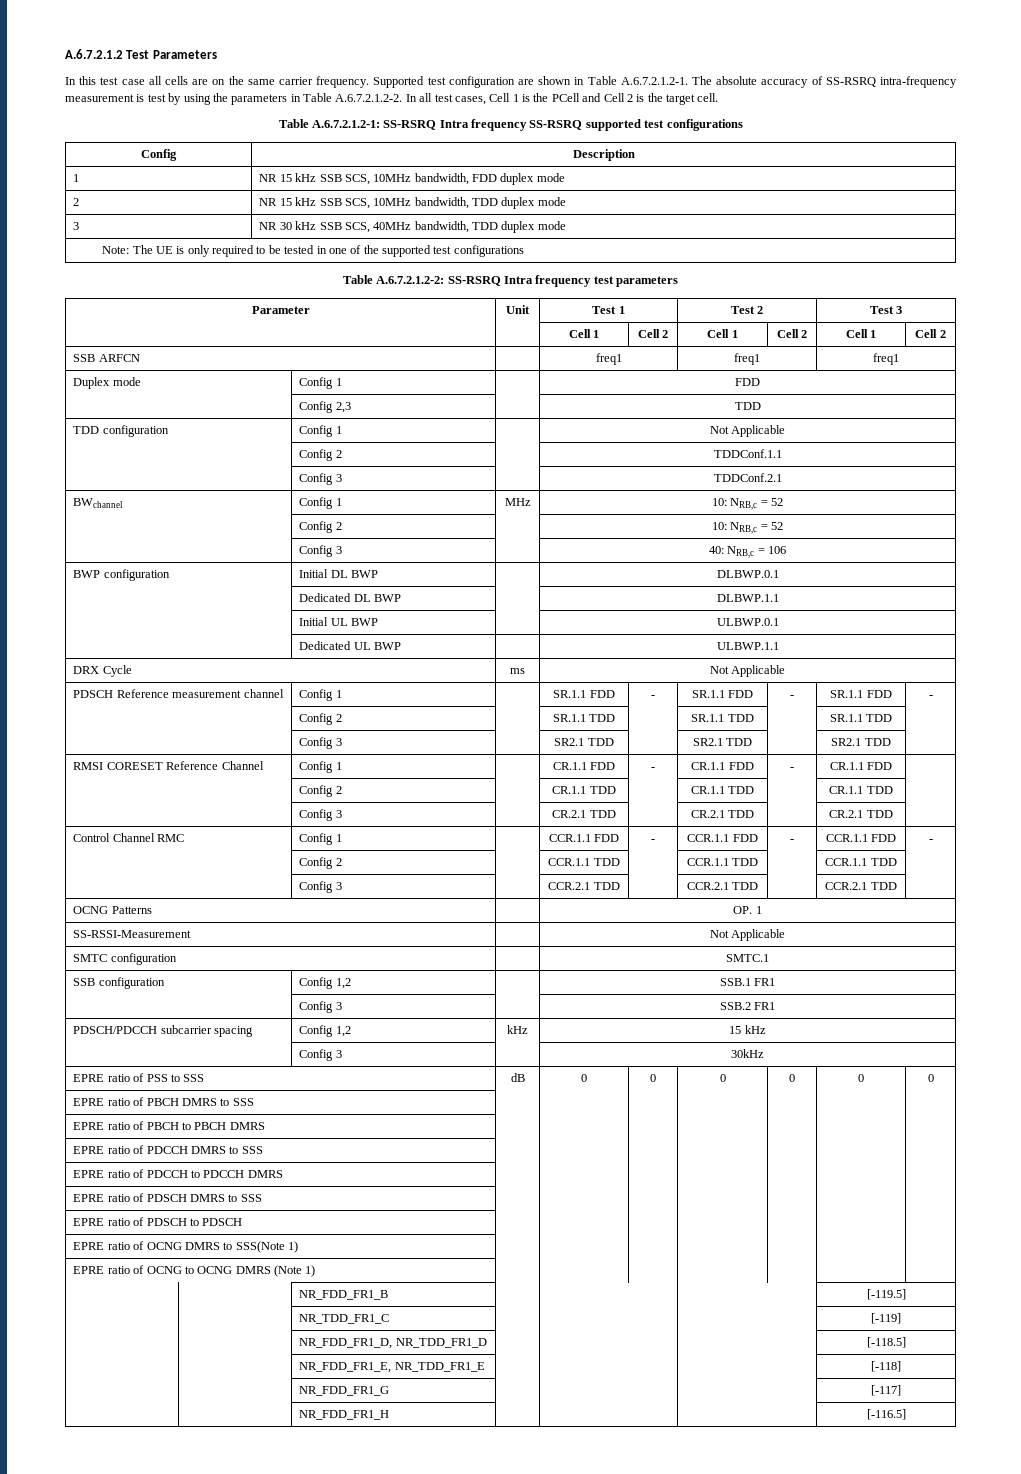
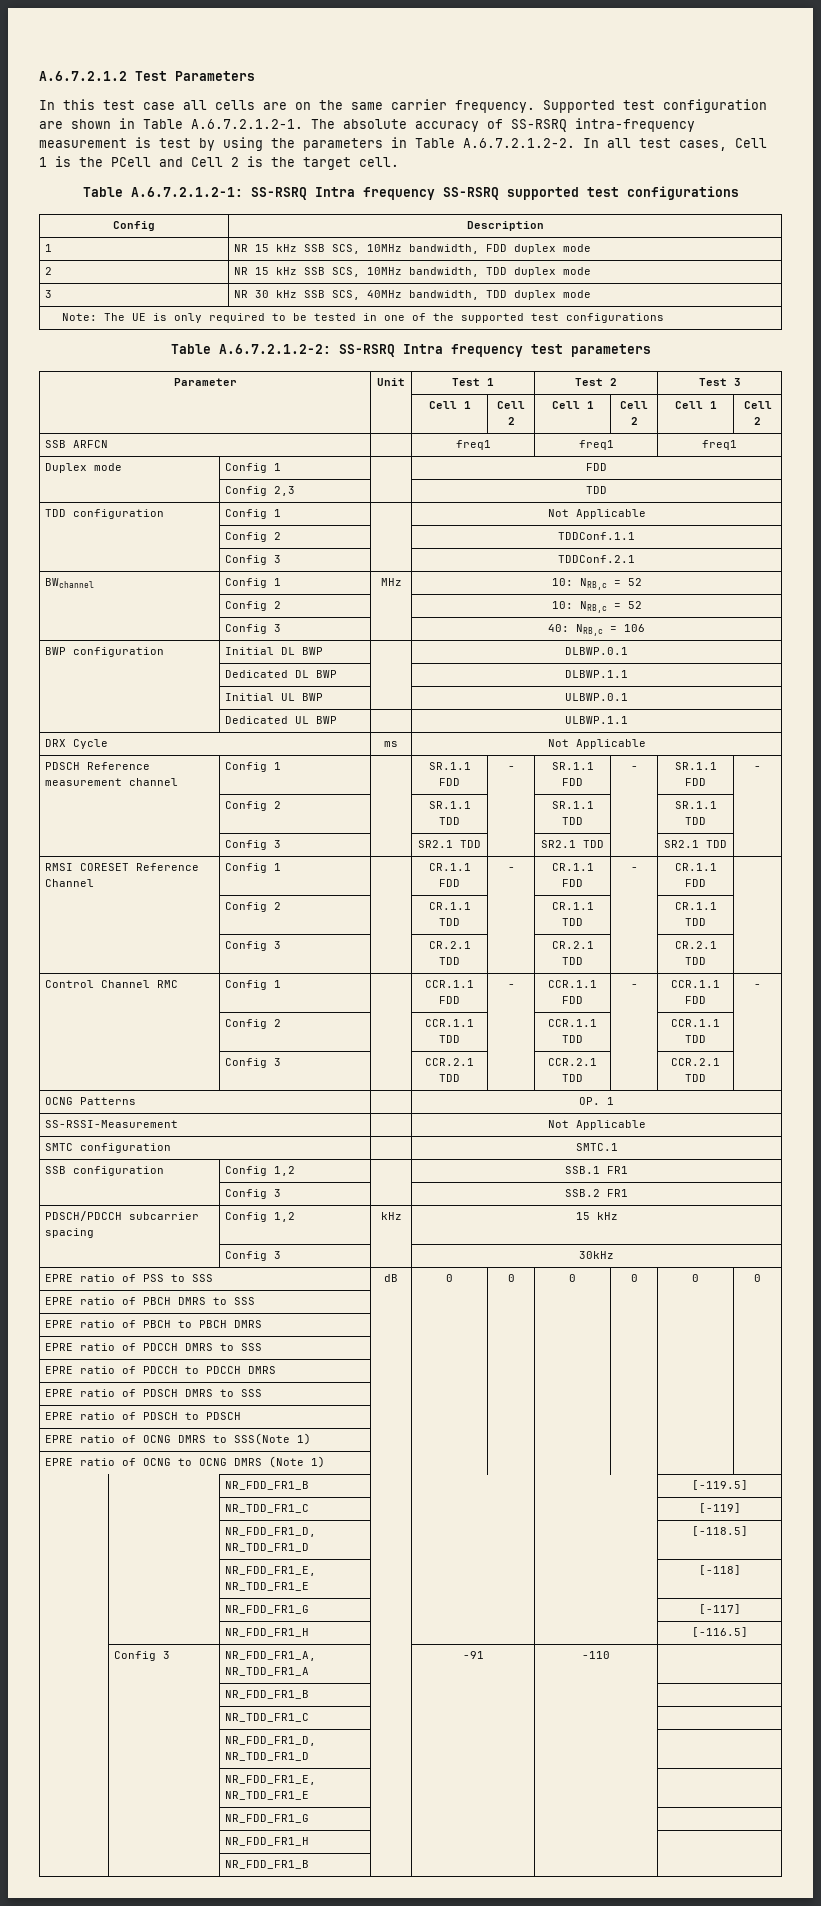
+ | Config 3 | NR_FDD_FR1_A, NR_TDD_FR1_A | | -91 | -110 |
+ | | NR_FDD_FR1_B | | | |
+ | | NR_TDD_FR1_C | | | |
+ | | NR_FDD_FR1_D, NR_TDD_FR1_D | | | |
+ | | NR_FDD_FR1_E, NR_TDD_FR1_E | | | |
+ | | NR_FDD_FR1_G | | | |
+ | | NR_FDD_FR1_H | | | |
+ | | NR_FDD_FR1_B | | | |

